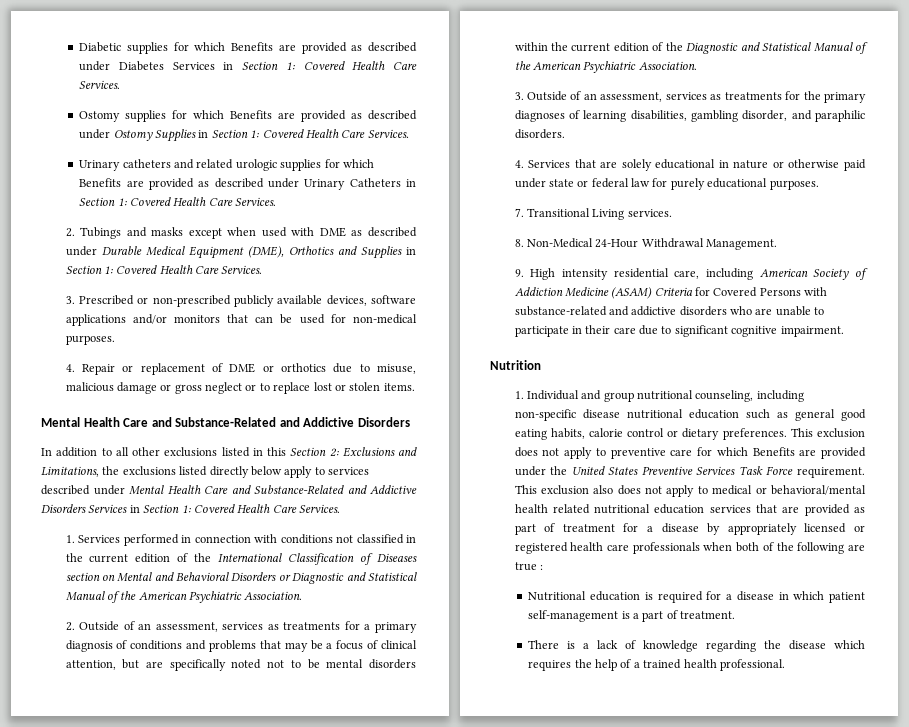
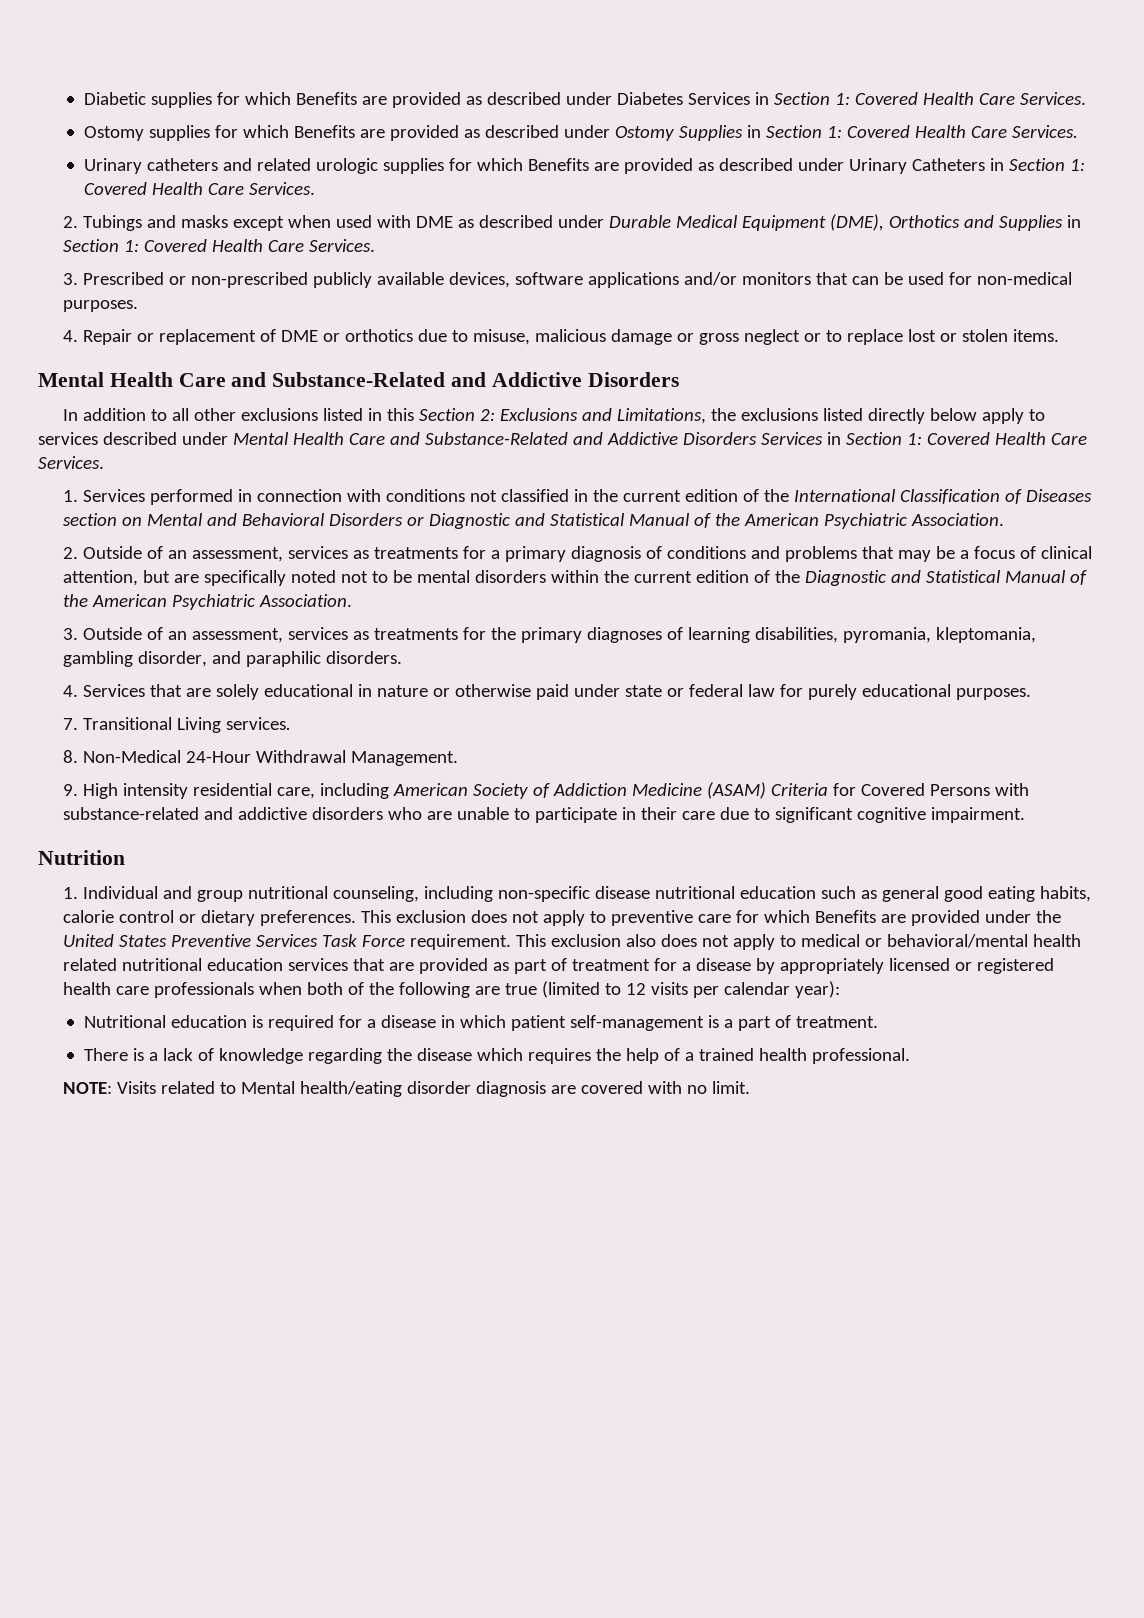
- 3. Outside of an assessment, services as treatments for the primary diagnoses of learning disabilities, gambling disorder, and paraphilic disorders.
+ 3. Outside of an assessment, services as treatments for the primary diagnoses of learning disabilities, pyromania, kleptomania, gambling disorder, and paraphilic disorders.
- This exclusion also does not apply to medical or behavioral/mental health related nutritional education services that are provided as part of treatment for a disease by appropriately licensed or registered health care professionals when both of the following are true :
+ This exclusion also does not apply to medical or behavioral/mental health related nutritional education services that are provided as part of treatment for a disease by appropriately licensed or registered health care professionals when both of the following are true (limited to 12 visits per calendar year):
+ NOTE: Visits related to Mental health/eating disorder diagnosis are covered with no limit.

